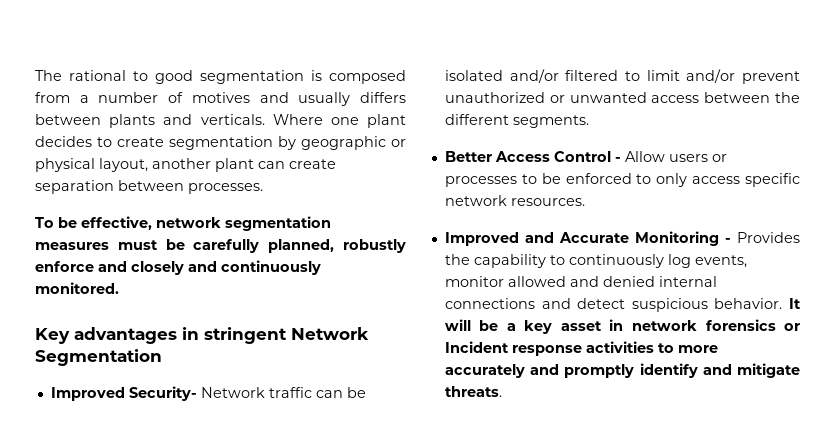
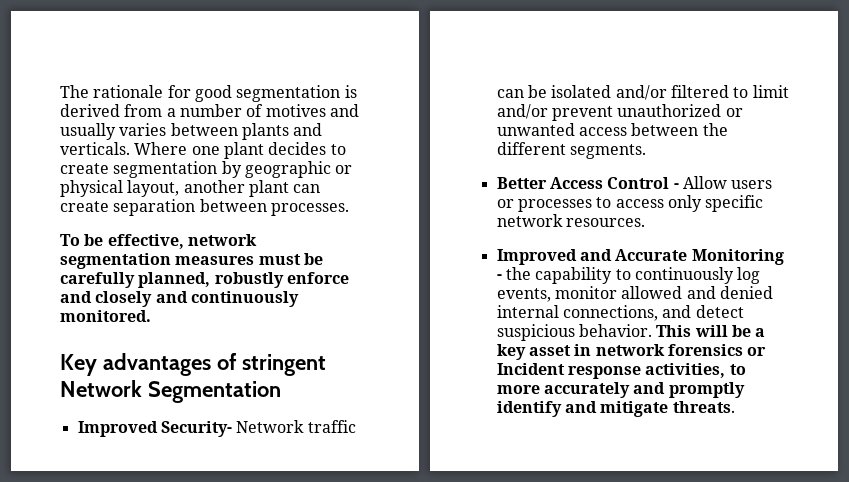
- The rational to good segmentation is composed from a number of motives and usually differs between plants and verticals.
+ The rationale for good segmentation is derived from a number of motives and usually varies between plants and verticals.
- Key advantages in stringent Network Segmentation
+ Key advantages of stringent Network Segmentation
- Better Access Control - Allow users or processes to be enforced to only access specific network resources.
+ Better Access Control - Allow users or processes to access only specific network resources.
- Improved and Accurate Monitoring - Provides the capability to continuously log events, monitor allowed and denied internal connections and detect suspicious behavior.
+ Improved and Accurate Monitoring - the capability to continuously log events, monitor allowed and denied internal connections, and detect suspicious behavior.
- It will be a key asset in network forensics or Incident response activities to more accurately and promptly identify and mitigate threats.
+ This will be a key asset in network forensics or Incident response activities, to more accurately and promptly identify and mitigate threats.

